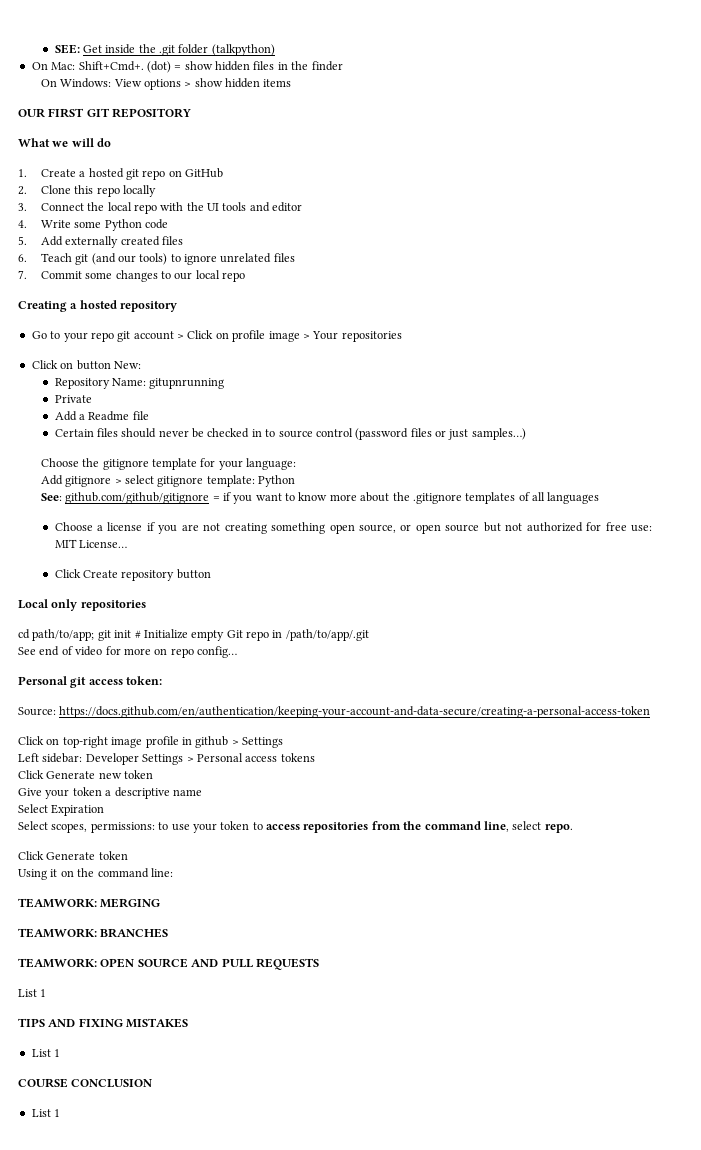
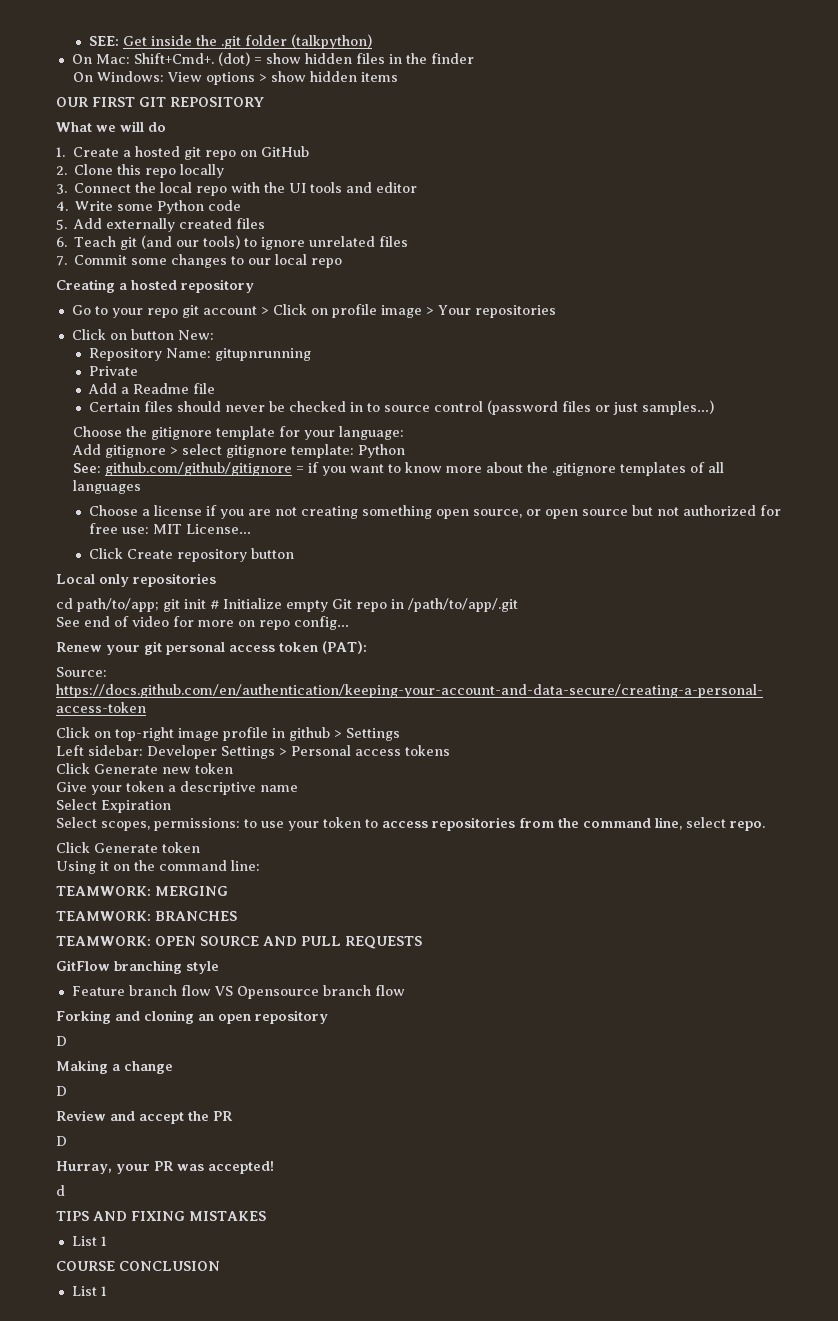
- Personal git access token:
+ Renew your git personal access token (PAT):
  TEAMWORK: OPEN SOURCE AND PULL REQUESTS
- List 1
+ GitFlow branching style
+ Feature branch flow VS Opensource branch flow
+ Forking and cloning an open repository
+ D
+ Making a change
+ D
+ Review and accept the PR
+ D
+ Hurray, your PR was accepted!
+ d

